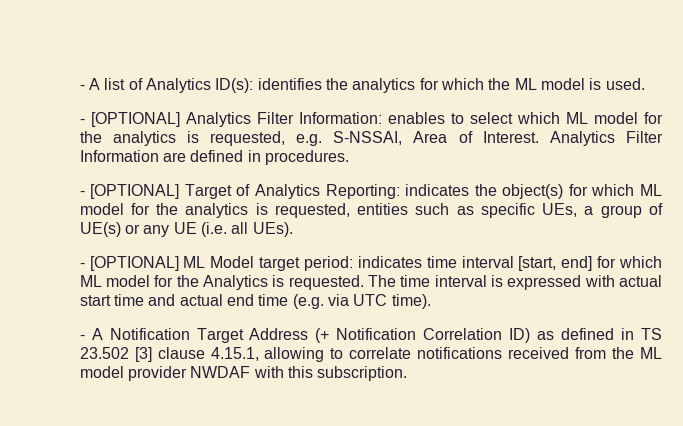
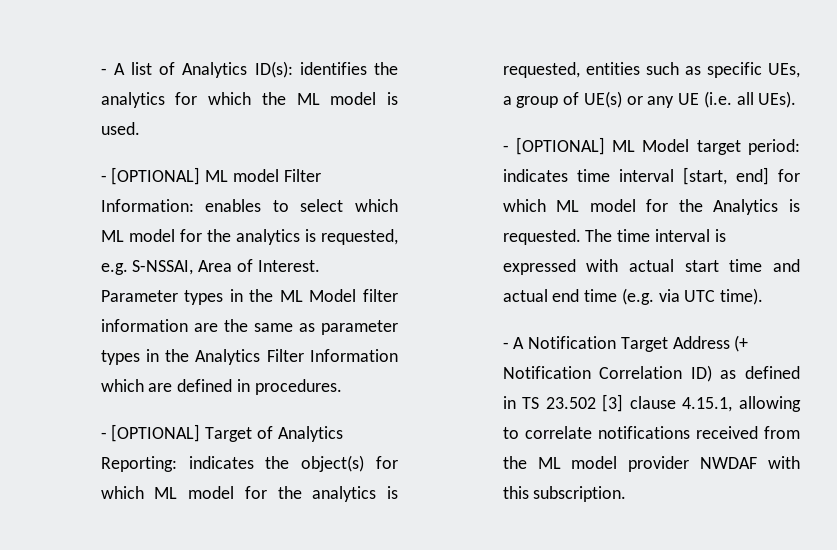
- - [OPTIONAL] Analytics Filter Information: enables to select which ML model for the analytics is requested, e.g. S-NSSAI, Area of Interest.
+ - [OPTIONAL] ML model Filter Information: enables to select which ML model for the analytics is requested, e.g. S-NSSAI, Area of Interest.
- Analytics Filter Information are defined in procedures.
+ Parameter types in the ML Model filter information are the same as parameter types in the Analytics Filter Information which are defined in procedures.

